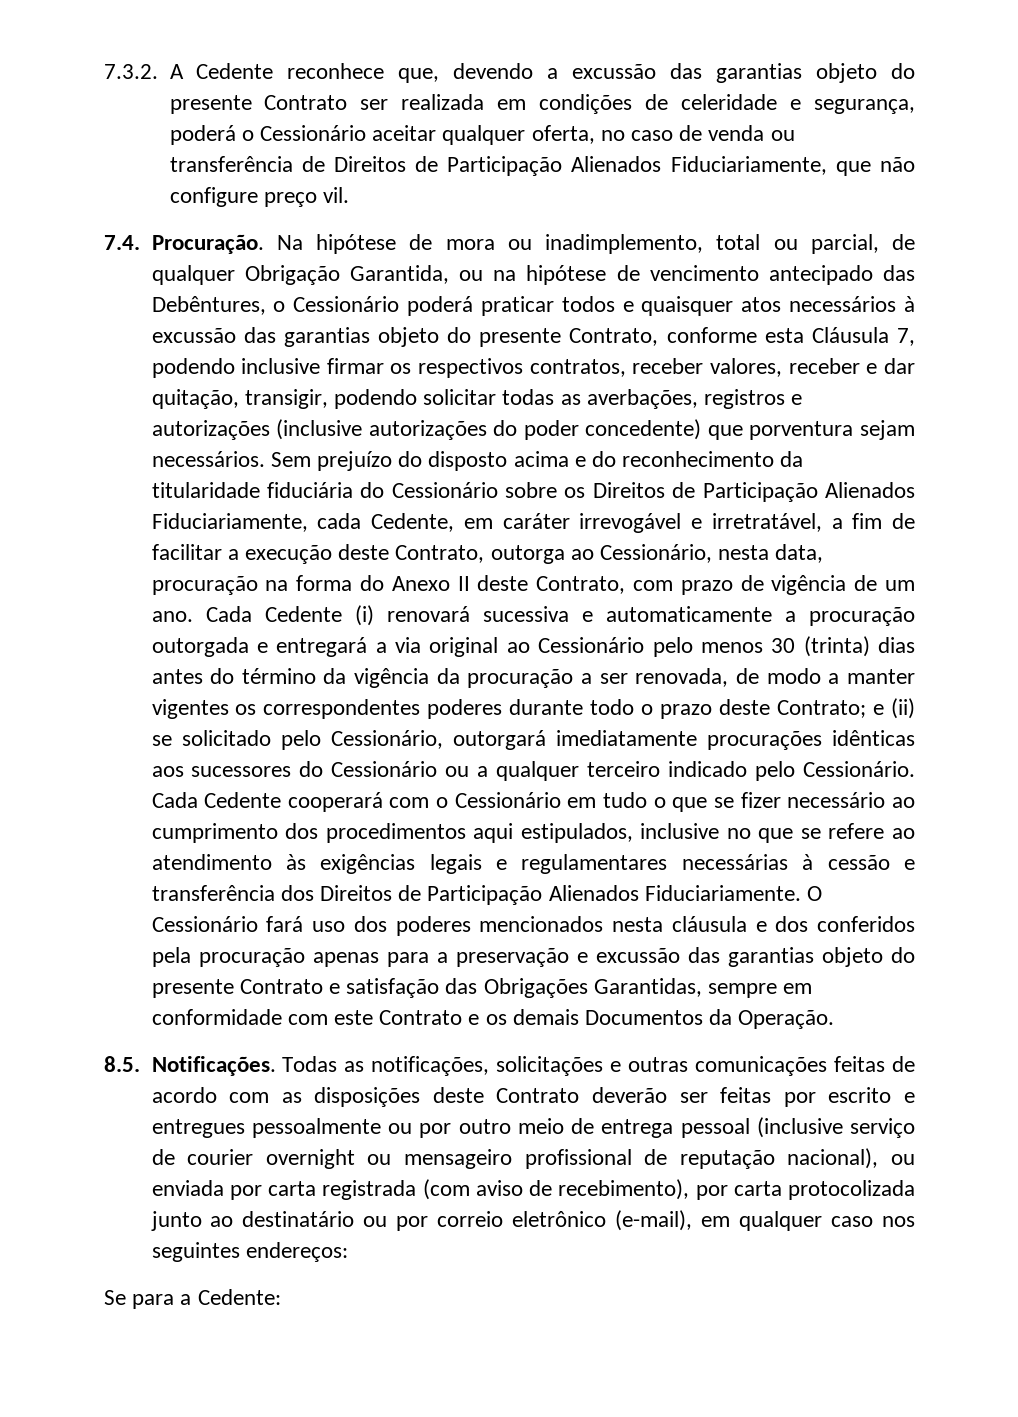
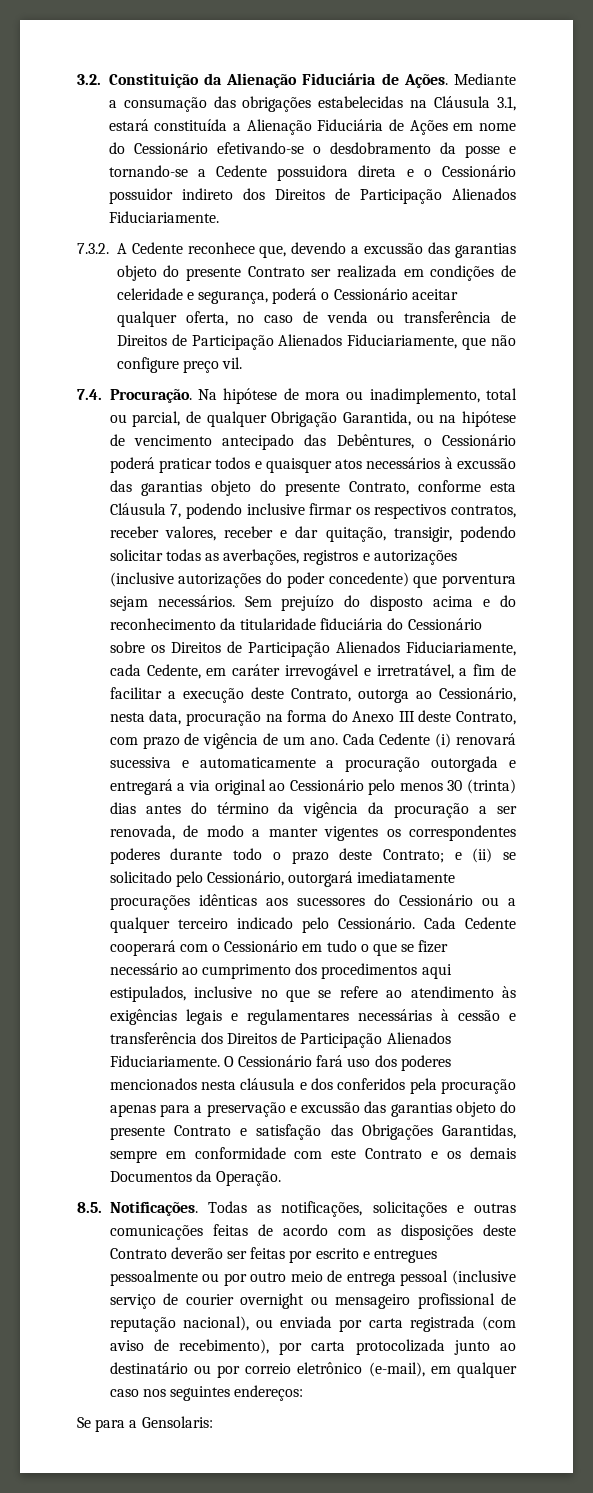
+ 3.2. Constituição da Alienação Fiduciária de Ações. Mediante a consumação das obrigações estabelecidas na Cláusula 3.1, estará constituída a Alienação Fiduciária de Ações em nome do Cessionário efetivando-se o desdobramento da posse e tornando-se a Cedente possuidora direta e o Cessionário possuidor indireto dos Direitos de Participação Alienados Fiduciariamente.
- Sem prejuízo do disposto acima e do reconhecimento da titularidade fiduciária do Cessionário sobre os Direitos de Participação Alienados Fiduciariamente, cada Cedente, em caráter irrevogável e irretratável, a fim de facilitar a execução deste Contrato, outorga ao Cessionário, nesta data, procuração na forma do Anexo II deste Contrato, com prazo de vigência de um ano.
+ Sem prejuízo do disposto acima e do reconhecimento da titularidade fiduciária do Cessionário sobre os Direitos de Participação Alienados Fiduciariamente, cada Cedente, em caráter irrevogável e irretratável, a fim de facilitar a execução deste Contrato, outorga ao Cessionário, nesta data, procuração na forma do Anexo III deste Contrato, com prazo de vigência de um ano.
- Se para a Cedente:
+ Se para a Gensolaris:

